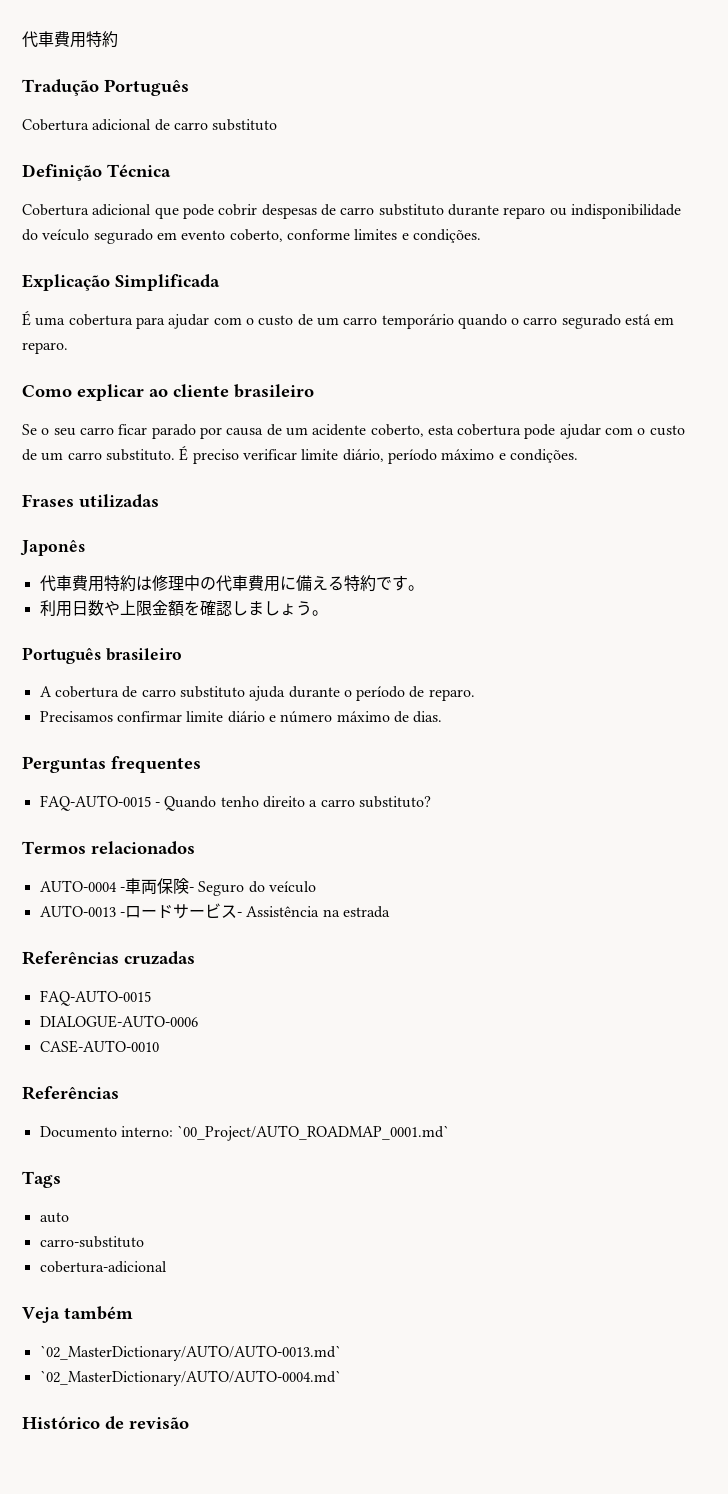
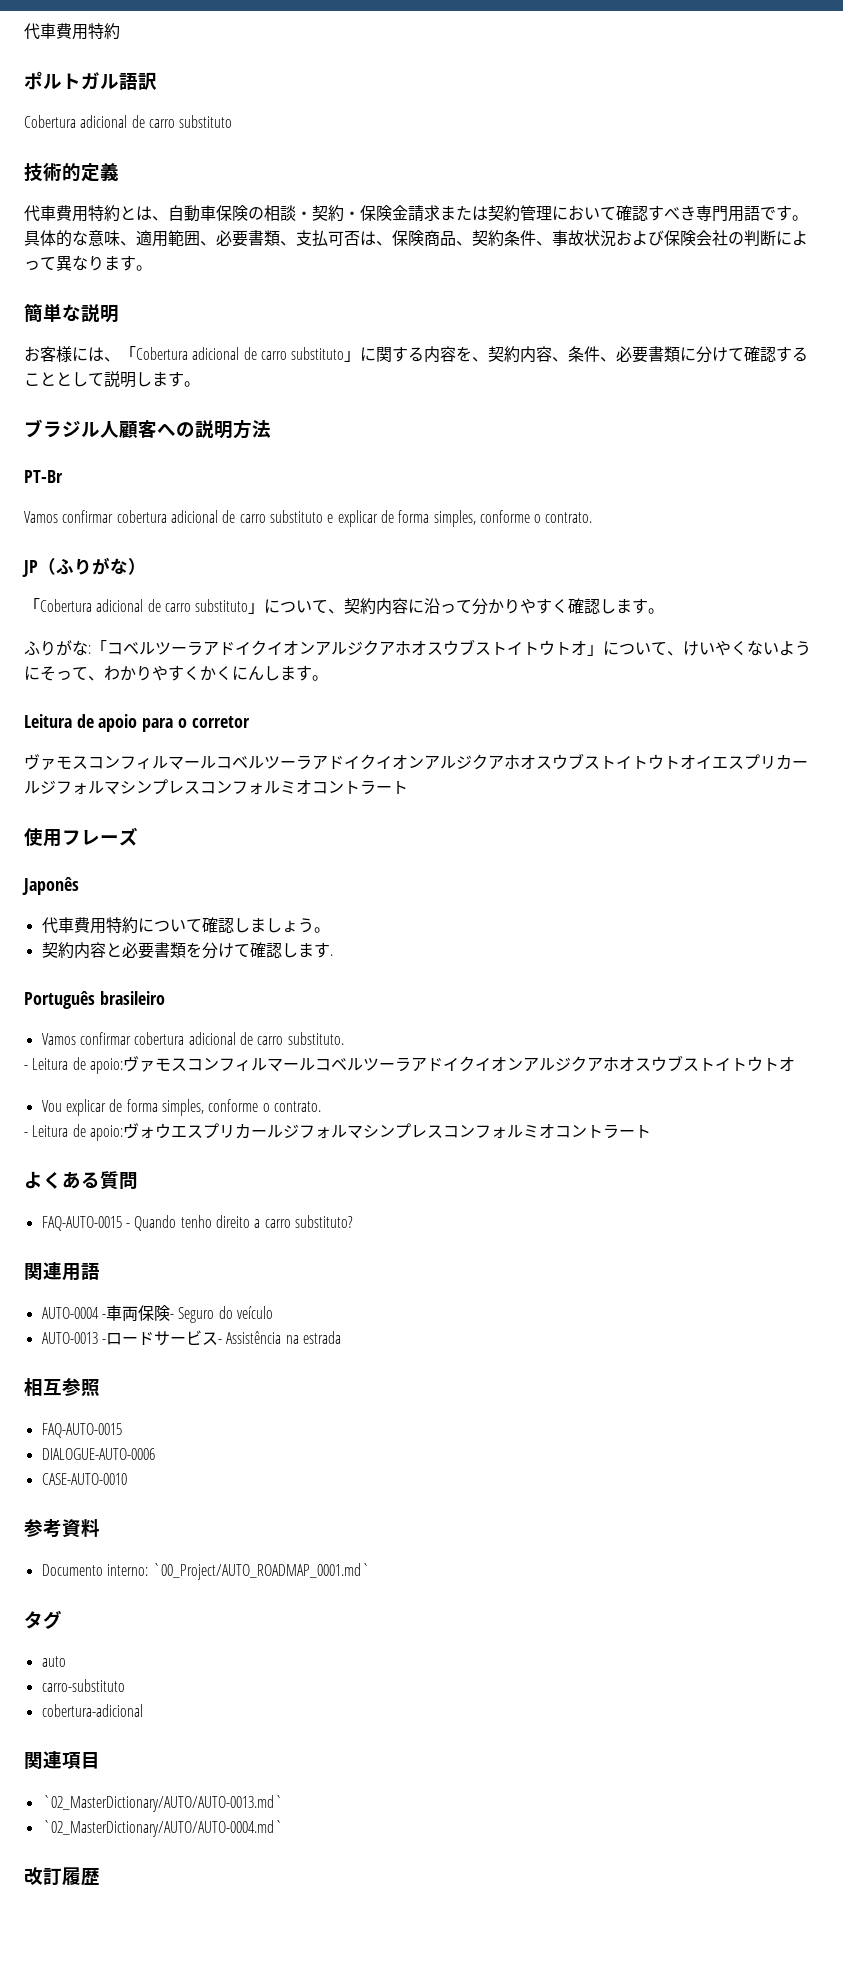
- Tradução Português
+ ポルトガル語訳
- Definição Técnica
- Cobertura adicional que pode cobrir despesas de carro substituto durante reparo ou indisponibilidade do veículo segurado em evento coberto, conforme limites e condições.
- Explicação Simplificada
- É uma cobertura para ajudar com o custo de um carro temporário quando o carro segurado está em reparo.
- Como explicar ao cliente brasileiro
- Se o seu carro ficar parado por causa de um acidente coberto, esta cobertura pode ajudar com o custo de um carro substituto. É preciso verificar limite diário, período máximo e condições.
- Frases utilizadas
+ 技術的定義
+ 代車費用特約とは、自動車保険の相談・契約・保険金請求または契約管理において確認すべき専門用語です。具体的な意味、適用範囲、必要書類、支払可否は、保険商品、契約条件、事故状況および保険会社の判断によって異なります。
+ 簡単な説明
+ お客様には、「Cobertura adicional de carro substituto」に関する内容を、契約内容、条件、必要書類に分けて確認することとして説明します。
+ ブラジル人顧客への説明方法
+ PT-Br
+ Vamos confirmar cobertura adicional de carro substituto e explicar de forma simples, conforme o contrato.
+ JP（ふりがな）
+ 「Cobertura adicional de carro substituto」について、契約内容に沿って分かりやすく確認します。
+ ふりがな:「コベルツーラアドイクイオンアルジクアホオスウブストイトウトオ」について、けいやくないようにそって、わかりやすくかくにんします。
+ Leitura de apoio para o corretor
+ ヴァモスコンフィルマールコベルツーラアドイクイオンアルジクアホオスウブストイトウトオイエスプリカールジフォルマシンプレスコンフォルミオコントラート
+ 使用フレーズ
  Japonês
- 代車費用特約は修理中の代車費用に備える特約です。
- 利用日数や上限金額を確認しましょう。
+ 代車費用特約について確認しましょう。
+ 契約内容と必要書類を分けて確認します.
  Português brasileiro
- A cobertura de carro substituto ajuda durante o período de reparo.
- Precisamos confirmar limite diário e número máximo de dias.
- Perguntas frequentes
+ Vamos confirmar cobertura adicional de carro substituto.
+ - Leitura de apoio:ヴァモスコンフィルマールコベルツーラアドイクイオンアルジクアホオスウブストイトウトオ
+ Vou explicar de forma simples, conforme o contrato.
+ - Leitura de apoio:ヴォウエスプリカールジフォルマシンプレスコンフォルミオコントラート
+ よくある質問
- Termos relacionados
+ 関連用語
- Referências cruzadas
+ 相互参照
  CASE-AUTO-0010
- Referências
+ 参考資料
- Tags
+ タグ
- Veja também
+ 関連項目
- Histórico de revisão
+ 改訂履歴

